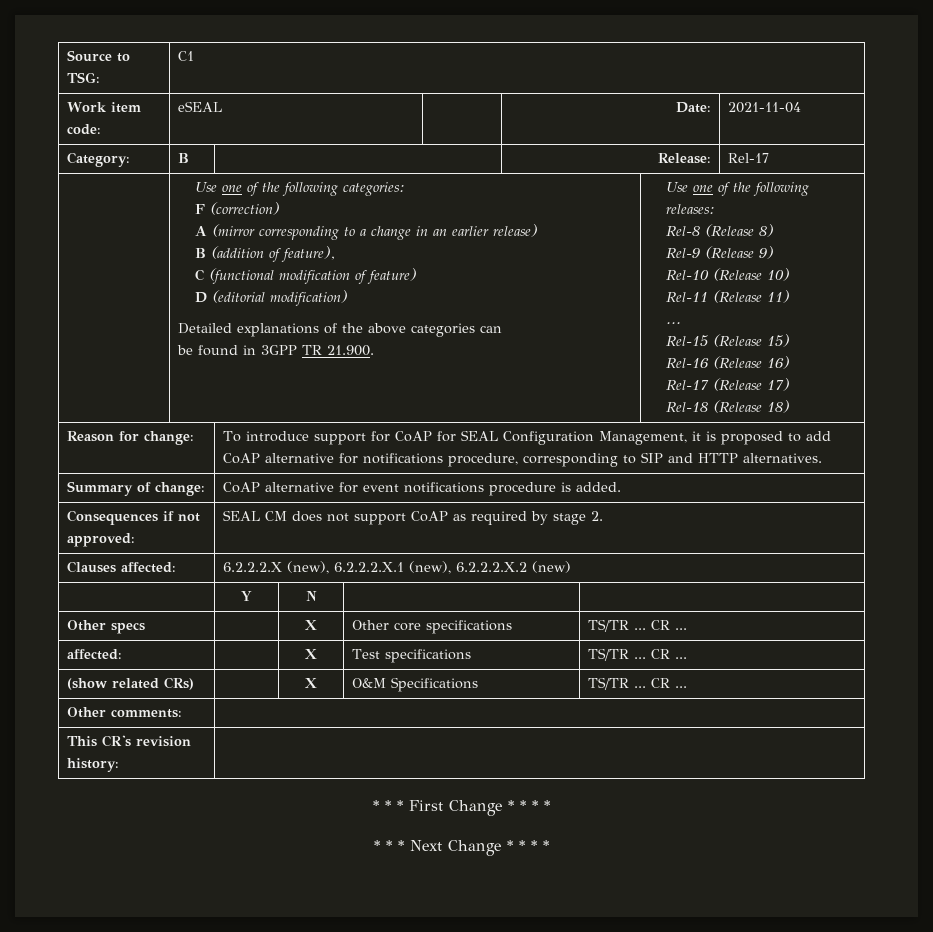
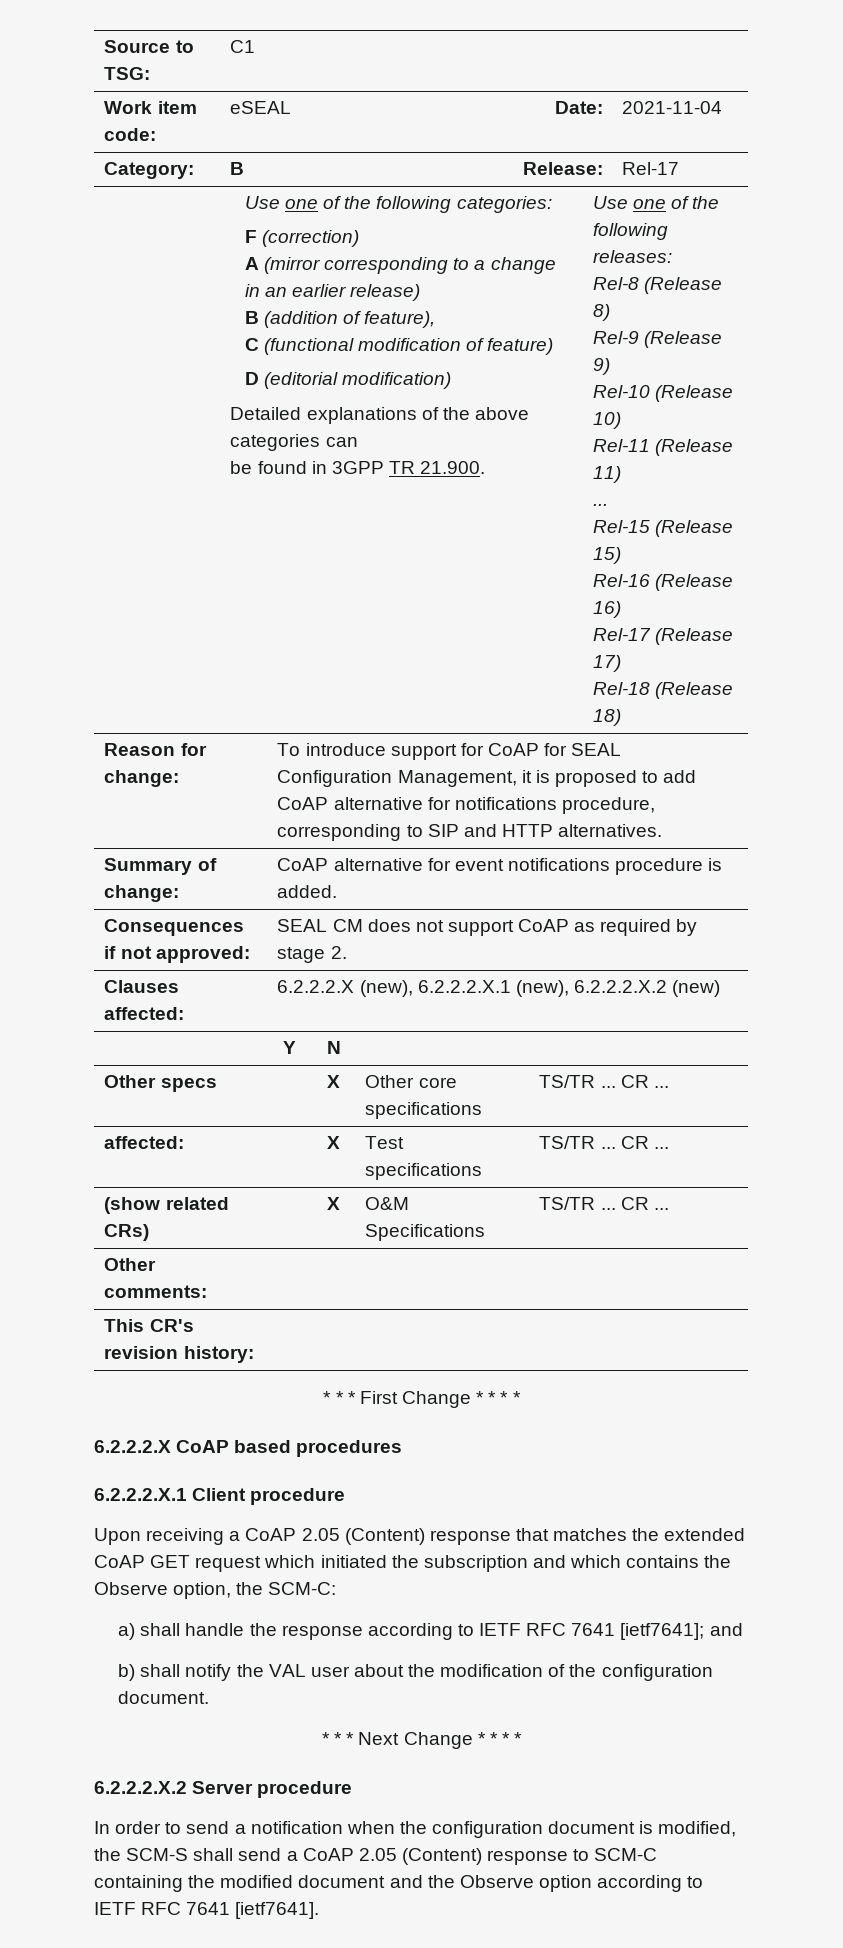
+ 6.2.2.2.X CoAP based procedures
+ 6.2.2.2.X.1 Client procedure
+ Upon receiving a CoAP 2.05 (Content) response that matches the extended CoAP GET request which initiated the subscription and which contains the Observe option, the SCM-C:
+ a) shall handle the response according to IETF RFC 7641 [ietf7641]; and
+ b) shall notify the VAL user about the modification of the configuration document.
+ 6.2.2.2.X.2 Server procedure
+ In order to send a notification when the configuration document is modified, the SCM-S shall send a CoAP 2.05 (Content) response to SCM-C containing the modified document and the Observe option according to IETF RFC 7641 [ietf7641].

